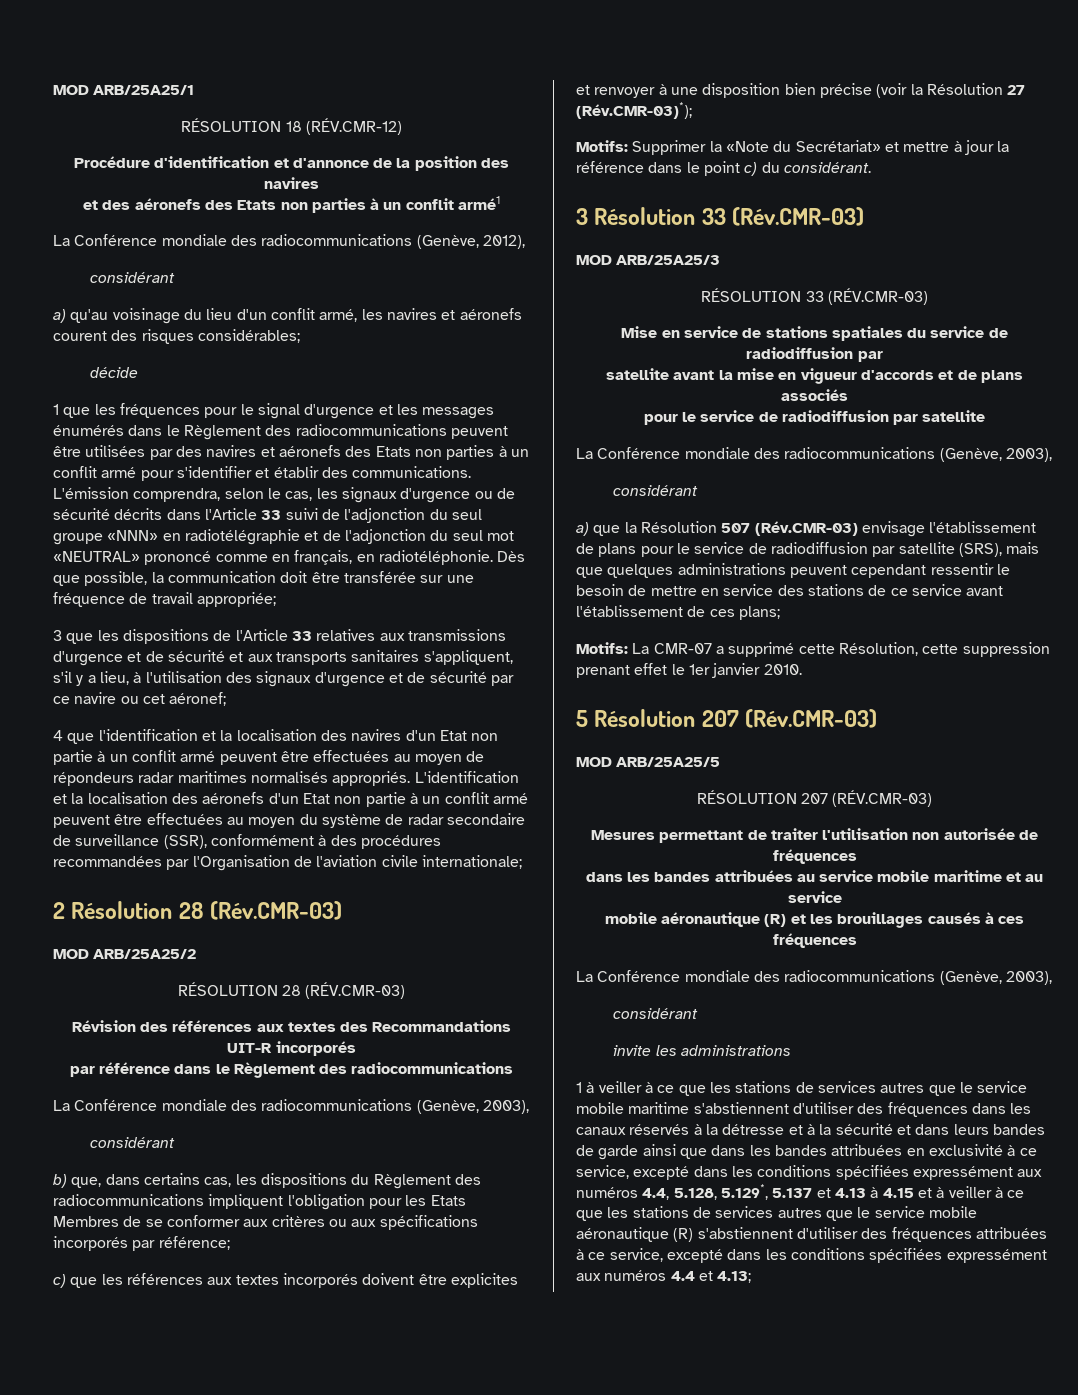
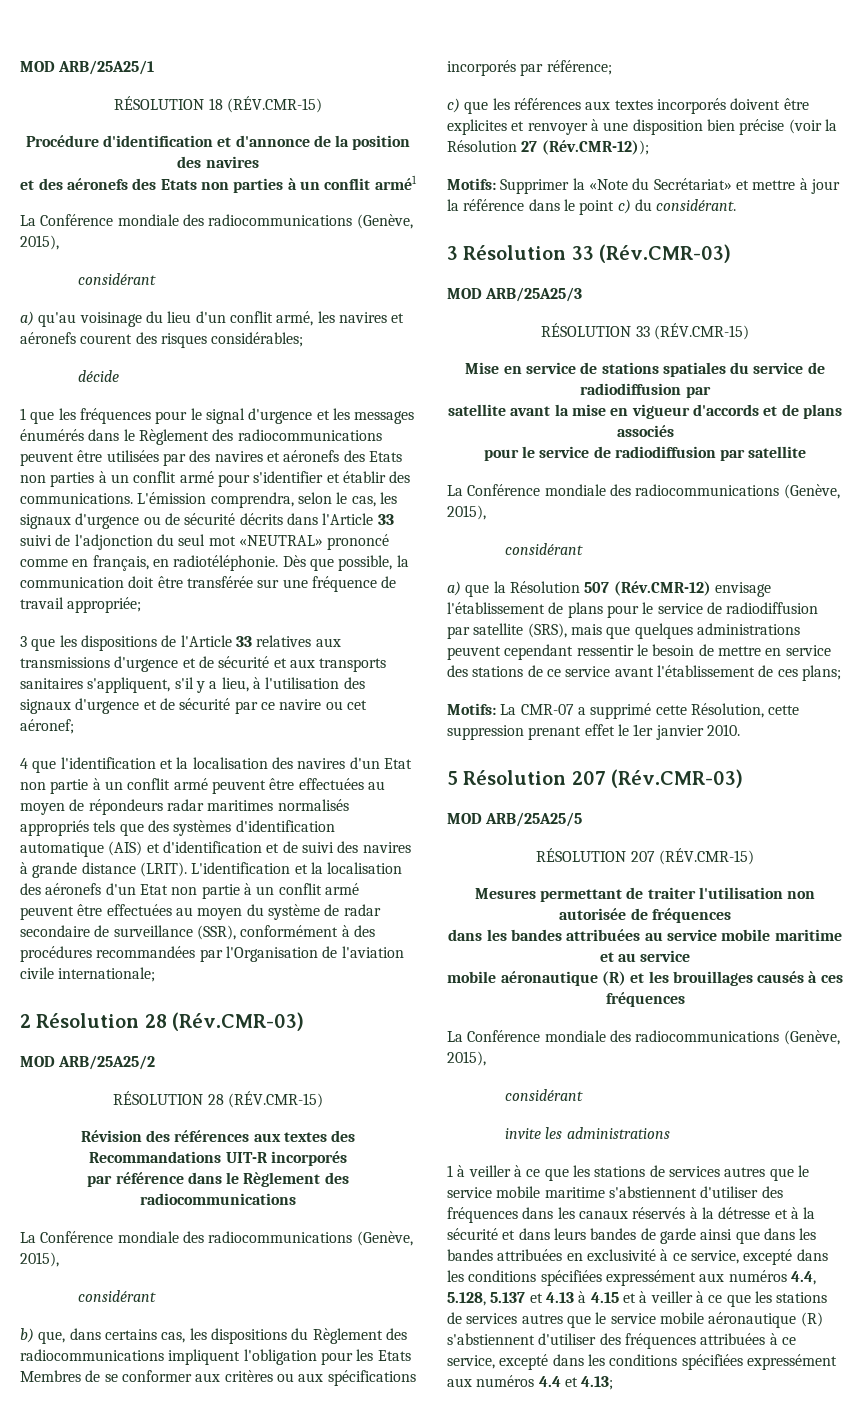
- RÉSOLUTION 18 (RÉV.CMR-12)
+ RÉSOLUTION 18 (RÉV.CMR-15)
  et des aéronefs des Etats non parties à un conflit armé1
- La Conférence mondiale des radiocommunications (Genève, 2012),
+ La Conférence mondiale des radiocommunications (Genève, 2015),
- L'émission comprendra, selon le cas, les signaux d'urgence ou de sécurité décrits dans l'Article 33 suivi de l'adjonction du seul groupe «NNN» en radiotélégraphie et de l'adjonction du seul mot «NEUTRAL» prononcé comme en français, en radiotéléphonie.
+ L'émission comprendra, selon le cas, les signaux d'urgence ou de sécurité décrits dans l'Article 33 suivi de l'adjonction du seul mot «NEUTRAL» prononcé comme en français, en radiotéléphonie.
- 4 que l'identification et la localisation des navires d'un Etat non partie à un conflit armé peuvent être effectuées au moyen de répondeurs radar maritimes normalisés appropriés.
+ 4 que l'identification et la localisation des navires d'un Etat non partie à un conflit armé peuvent être effectuées au moyen de répondeurs radar maritimes normalisés appropriés tels que des systèmes d'identification automatique (AIS) et d'identification et de suivi des navires à grande distance (LRIT).
- RÉSOLUTION 28 (RÉV.CMR-03)
+ RÉSOLUTION 28 (RÉV.CMR-15)
  par référence dans le Règlement des radiocommunications
- La Conférence mondiale des radiocommunications (Genève, 2003),
+ La Conférence mondiale des radiocommunications (Genève, 2015),
- c) que les références aux textes incorporés doivent être explicites et renvoyer à une disposition bien précise (voir la Résolution 27 (Rév.CMR-03)*);
+ c) que les références aux textes incorporés doivent être explicites et renvoyer à une disposition bien précise (voir la Résolution 27 (Rév.CMR-12));
- RÉSOLUTION 33 (RÉV.CMR-03)
+ RÉSOLUTION 33 (RÉV.CMR-15)
  satellite avant la mise en vigueur d'accords et de plans associés
  pour le service de radiodiffusion par satellite
- La Conférence mondiale des radiocommunications (Genève, 2003),
+ La Conférence mondiale des radiocommunications (Genève, 2015),
- a) que la Résolution 507 (Rév.CMR-03) envisage l'établissement de plans pour le service de radiodiffusion par satellite (SRS), mais que quelques administrations peuvent cependant ressentir le besoin de mettre en service des stations de ce service avant l'établissement de ces plans;
+ a) que la Résolution 507 (Rév.CMR-12) envisage l'établissement de plans pour le service de radiodiffusion par satellite (SRS), mais que quelques administrations peuvent cependant ressentir le besoin de mettre en service des stations de ce service avant l'établissement de ces plans;
- RÉSOLUTION 207 (RÉV.CMR-03)
+ RÉSOLUTION 207 (RÉV.CMR-15)
  mobile aéronautique (R) et les brouillages causés à ces fréquences
- La Conférence mondiale des radiocommunications (Genève, 2003),
+ La Conférence mondiale des radiocommunications (Genève, 2015),
- 1 à veiller à ce que les stations de services autres que le service mobile maritime s'abstiennent d'utiliser des fréquences dans les canaux réservés à la détresse et à la sécurité et dans leurs bandes de garde ainsi que dans les bandes attribuées en exclusivité à ce service, excepté dans les conditions spécifiées expressément aux numéros 4.4, 5.128, 5.129*, 5.137 et 4.13 à 4.15 et à veiller à ce que les stations de services autres que le service mobile aéronautique (R) s'abstiennent d'utiliser des fréquences attribuées à ce service, excepté dans les conditions spécifiées expressément aux numéros 4.4 et 4.13;
+ 1 à veiller à ce que les stations de services autres que le service mobile maritime s'abstiennent d'utiliser des fréquences dans les canaux réservés à la détresse et à la sécurité et dans leurs bandes de garde ainsi que dans les bandes attribuées en exclusivité à ce service, excepté dans les conditions spécifiées expressément aux numéros 4.4, 5.128, 5.137 et 4.13 à 4.15 et à veiller à ce que les stations de services autres que le service mobile aéronautique (R) s'abstiennent d'utiliser des fréquences attribuées à ce service, excepté dans les conditions spécifiées expressément aux numéros 4.4 et 4.13;

